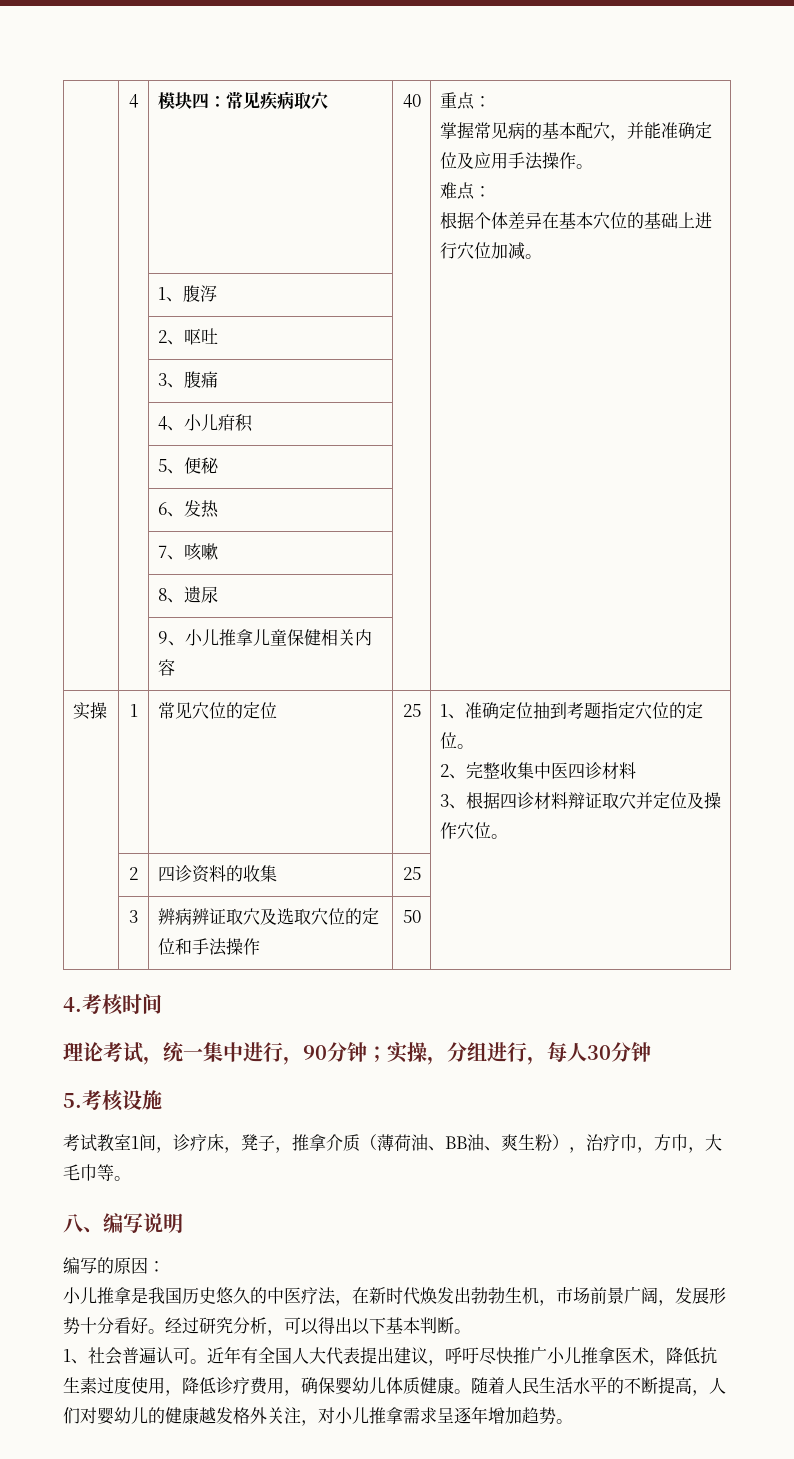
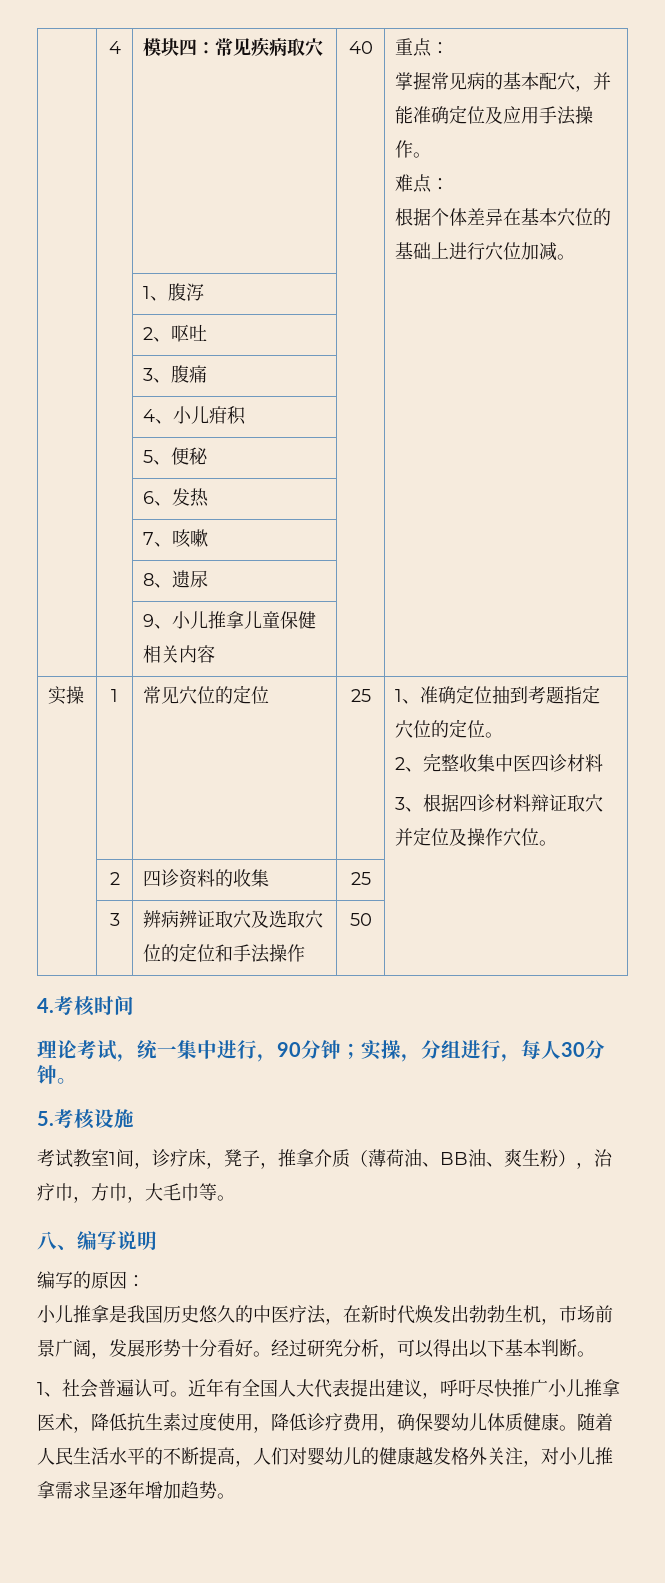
- 理论考试，统一集中进行，90分钟；实操，分组进行，每人30分钟
+ 理论考试，统一集中进行，90分钟；实操，分组进行，每人30分钟。

